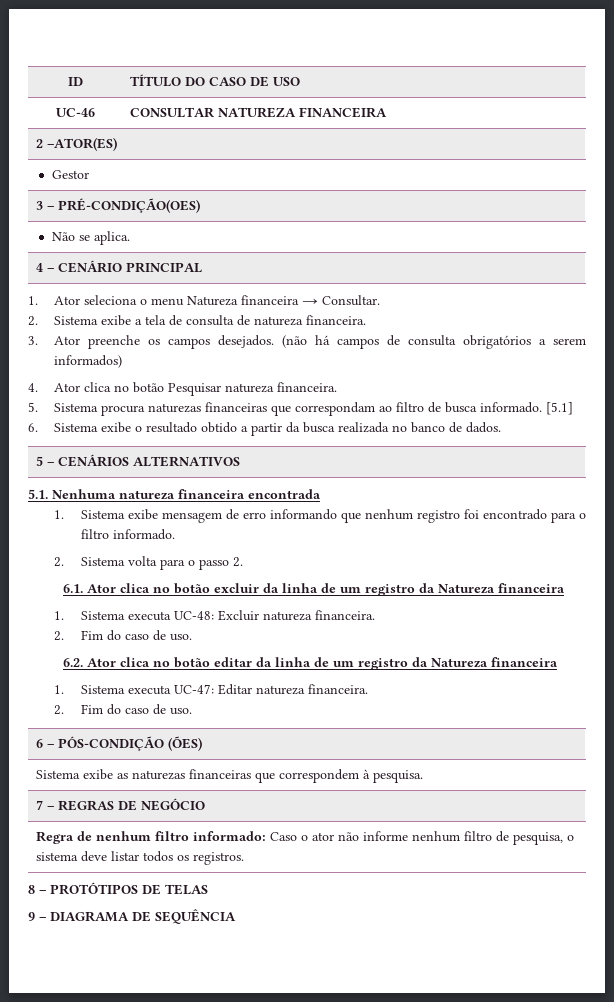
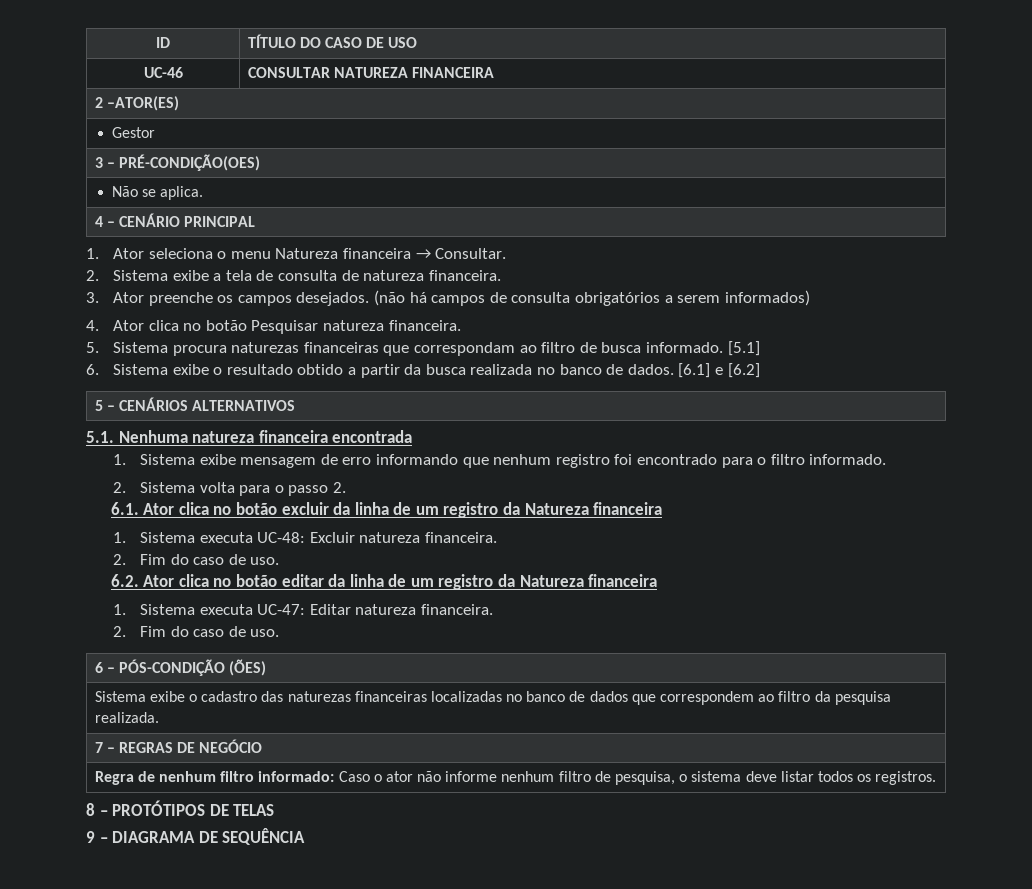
+ [6.1] e [6.2]
- Sistema exibe as naturezas financeiras que correspondem à pesquisa.
+ Sistema exibe o cadastro das naturezas financeiras localizadas no banco de dados que correspondem ao filtro da pesquisa realizada.

